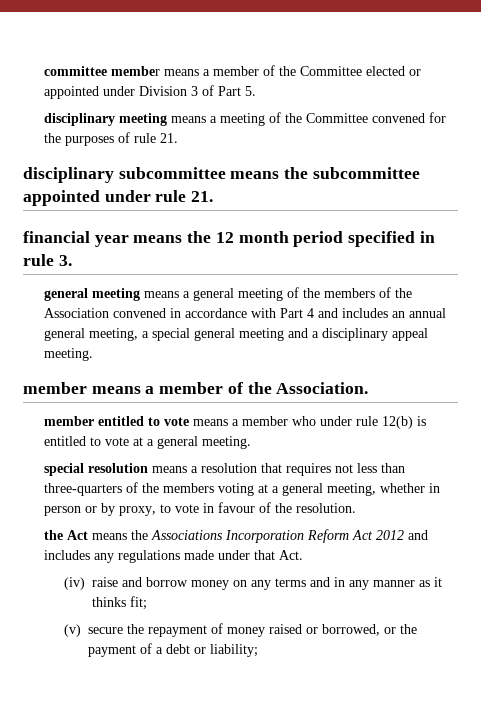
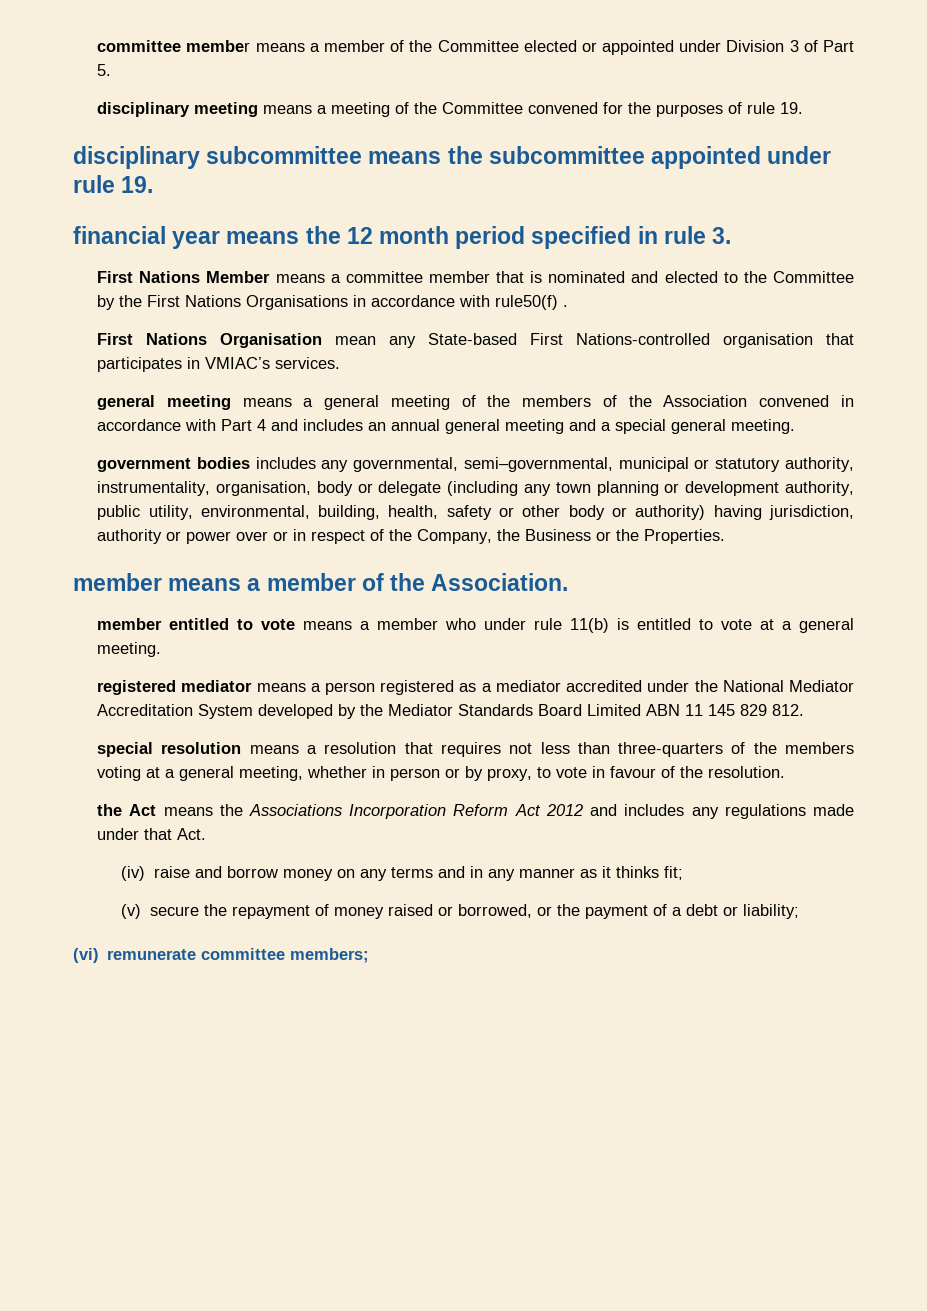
- disciplinary meeting means a meeting of the Committee convened for the purposes of rule 21.
+ disciplinary meeting means a meeting of the Committee convened for the purposes of rule 19.
- disciplinary subcommittee means the subcommittee appointed under rule 21.
+ disciplinary subcommittee means the subcommittee appointed under rule 19.
+ First Nations Member means a committee member that is nominated and elected to the Committee by the First Nations Organisations in accordance with rule50(f) .
+ First Nations Organisation mean any State-based First Nations-controlled organisation that participates in VMIAC’s services.
- general meeting means a general meeting of the members of the Association convened in accordance with Part 4 and includes an annual general meeting, a special general meeting and a disciplinary appeal meeting.
+ general meeting means a general meeting of the members of the Association convened in accordance with Part 4 and includes an annual general meeting and a special general meeting.
+ government bodies includes any governmental, semi–governmental, municipal or statutory authority, instrumentality, organisation, body or delegate (including any town planning or development authority, public utility, environmental, building, health, safety or other body or authority) having jurisdiction, authority or power over or in respect of the Company, the Business or the Properties.
- member entitled to vote means a member who under rule 12(b) is entitled to vote at a general meeting.
+ member entitled to vote means a member who under rule 11(b) is entitled to vote at a general meeting.
+ registered mediator means a person registered as a mediator accredited under the National Mediator Accreditation System developed by the Mediator Standards Board Limited ABN 11 145 829 812.
+ (vi) remunerate committee members;

